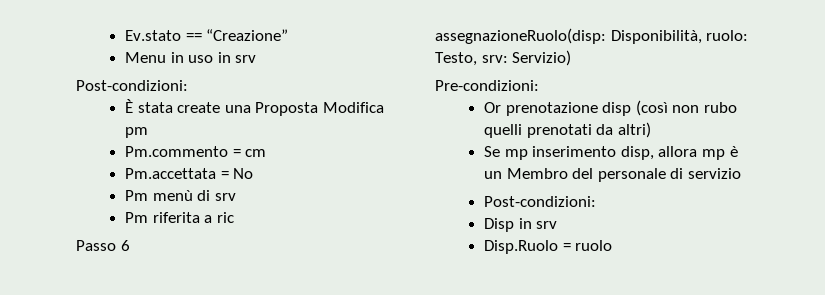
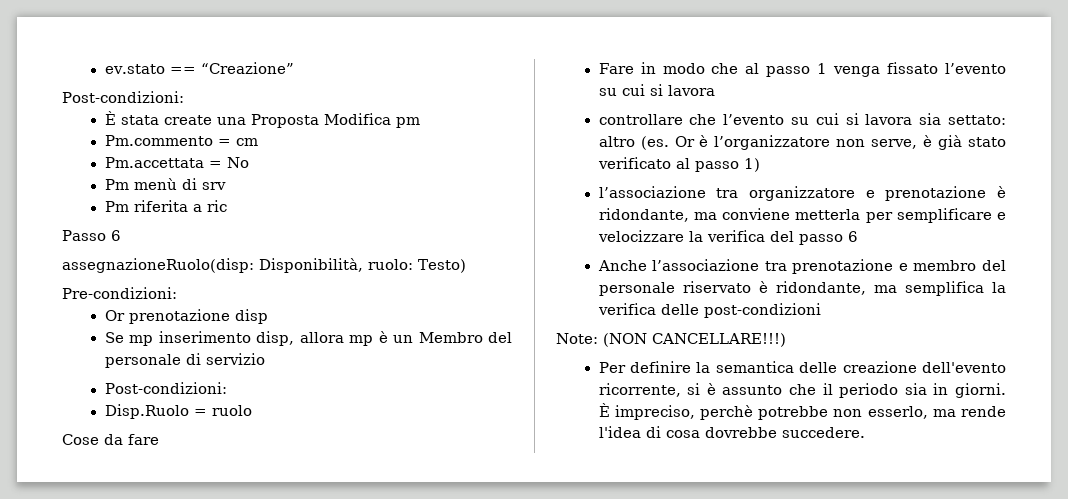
- Ev.stato == “Creazione”
+ ev.stato == “Creazione”
- Menu in uso in srv
- assegnazioneRuolo(disp: Disponibilità, ruolo: Testo, srv: Servizio)
+ assegnazioneRuolo(disp: Disponibilità, ruolo: Testo)
- Or prenotazione disp (così non rubo quelli prenotati da altri)
+ Or prenotazione disp
- Disp in srv
+ Cose da fare
+ Fare in modo che al passo 1 venga fissato l’evento su cui si lavora
+ controllare che l’evento su cui si lavora sia settato: altro (es. Or è l’organizzatore non serve, è già stato verificato al passo 1)
+ l’associazione tra organizzatore e prenotazione è ridondante, ma conviene metterla per semplificare e velocizzare la verifica del passo 6
+ Anche l’associazione tra prenotazione e membro del personale riservato è ridondante, ma semplifica la verifica delle post-condizioni
+ Note: (NON CANCELLARE!!!)
+ Per definire la semantica delle creazione dell'evento ricorrente, si è assunto che il periodo sia in giorni. È impreciso, perchè potrebbe non esserlo, ma rende l'idea di cosa dovrebbe succedere.

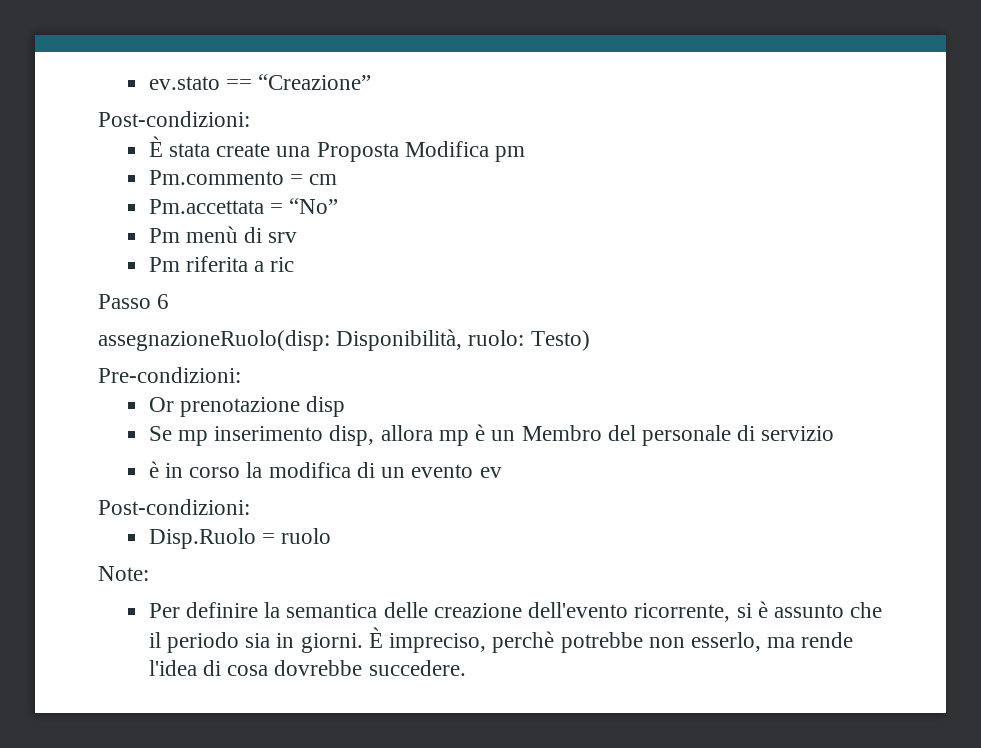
- Pm.accettata = No
+ Pm.accettata = “No”
  Se mp inserimento disp, allora mp è un Membro del personale di servizio
+ è in corso la modifica di un evento ev
  Post-condizioni:
  Disp.Ruolo = ruolo
- Cose da fare
- Fare in modo che al passo 1 venga fissato l’evento su cui si lavora
- controllare che l’evento su cui si lavora sia settato: altro (es. Or è l’organizzatore non serve, è già stato verificato al passo 1)
- l’associazione tra organizzatore e prenotazione è ridondante, ma conviene metterla per semplificare e velocizzare la verifica del passo 6
- Anche l’associazione tra prenotazione e membro del personale riservato è ridondante, ma semplifica la verifica delle post-condizioni
- Note: (NON CANCELLARE!!!)
+ Note:

